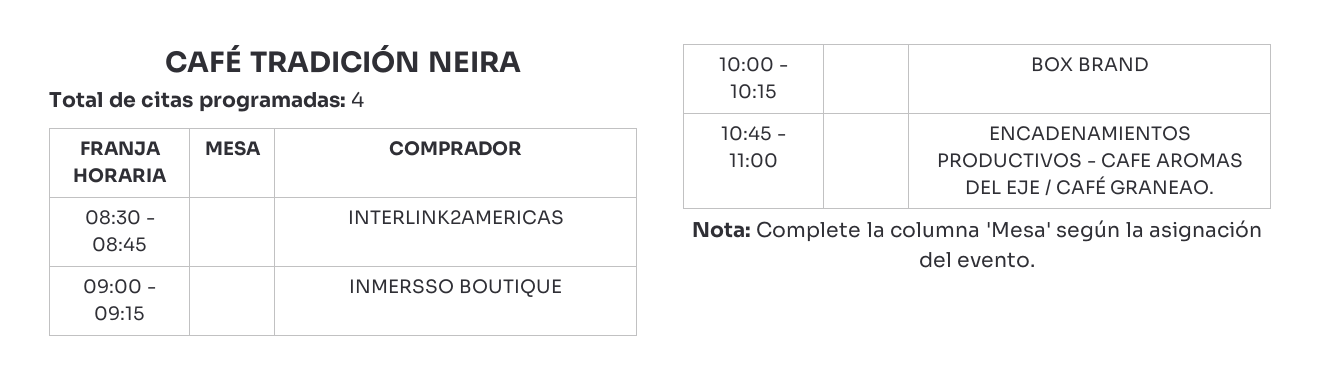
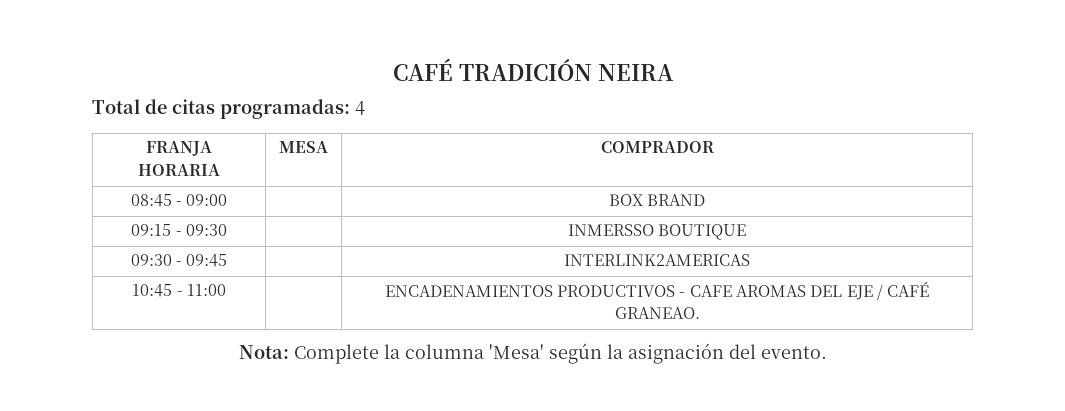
- 08:30 - 08:45 | | INTERLINK2AMERICAS
- 09:00 - 09:15 | | INMERSSO BOUTIQUE
- 10:00 - 10:15 | | BOX BRAND
+ 08:45 - 09:00 | | BOX BRAND
+ 09:15 - 09:30 | | INMERSSO BOUTIQUE
+ 09:30 - 09:45 | | INTERLINK2AMERICAS

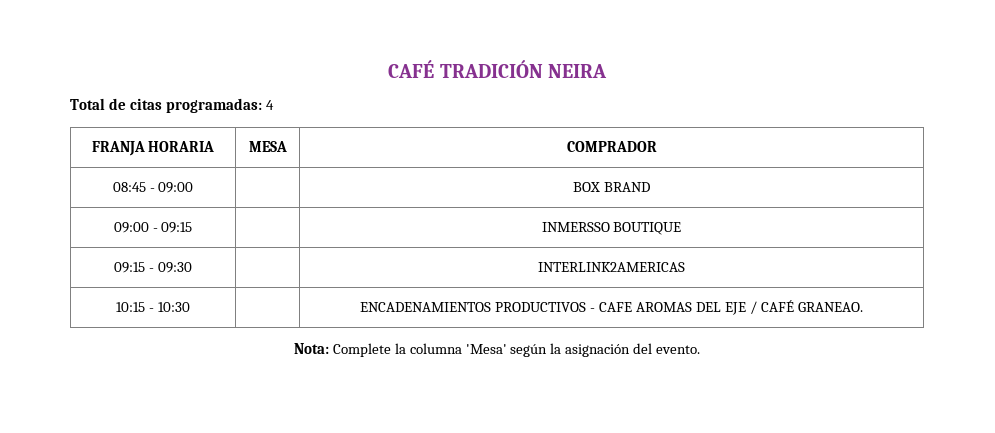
- 09:15 - 09:30 | | INMERSSO BOUTIQUE
- 09:30 - 09:45 | | INTERLINK2AMERICAS
- 10:45 - 11:00 | | ENCADENAMIENTOS PRODUCTIVOS - CAFE AROMAS DEL EJE / CAFÉ GRANEAO.
+ 09:00 - 09:15 | | INMERSSO BOUTIQUE
+ 09:15 - 09:30 | | INTERLINK2AMERICAS
+ 10:15 - 10:30 | | ENCADENAMIENTOS PRODUCTIVOS - CAFE AROMAS DEL EJE / CAFÉ GRANEAO.

